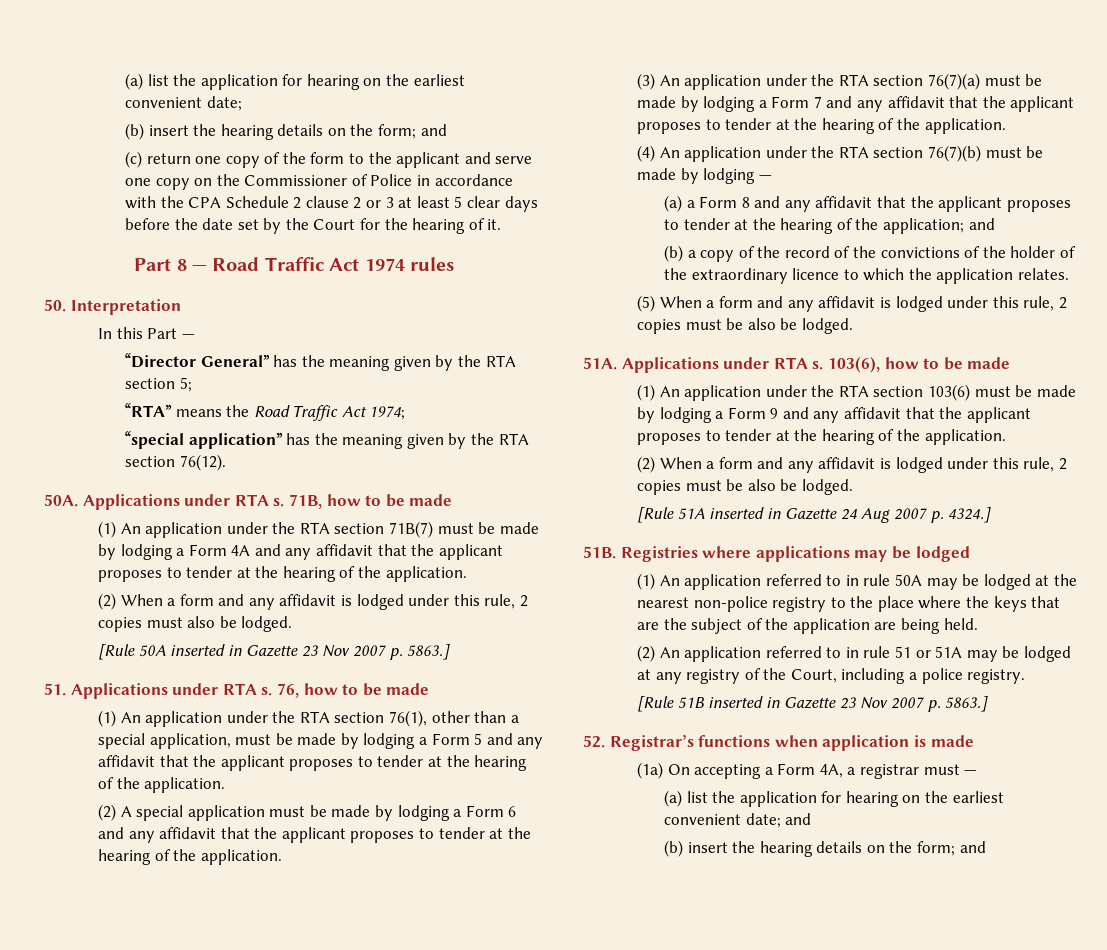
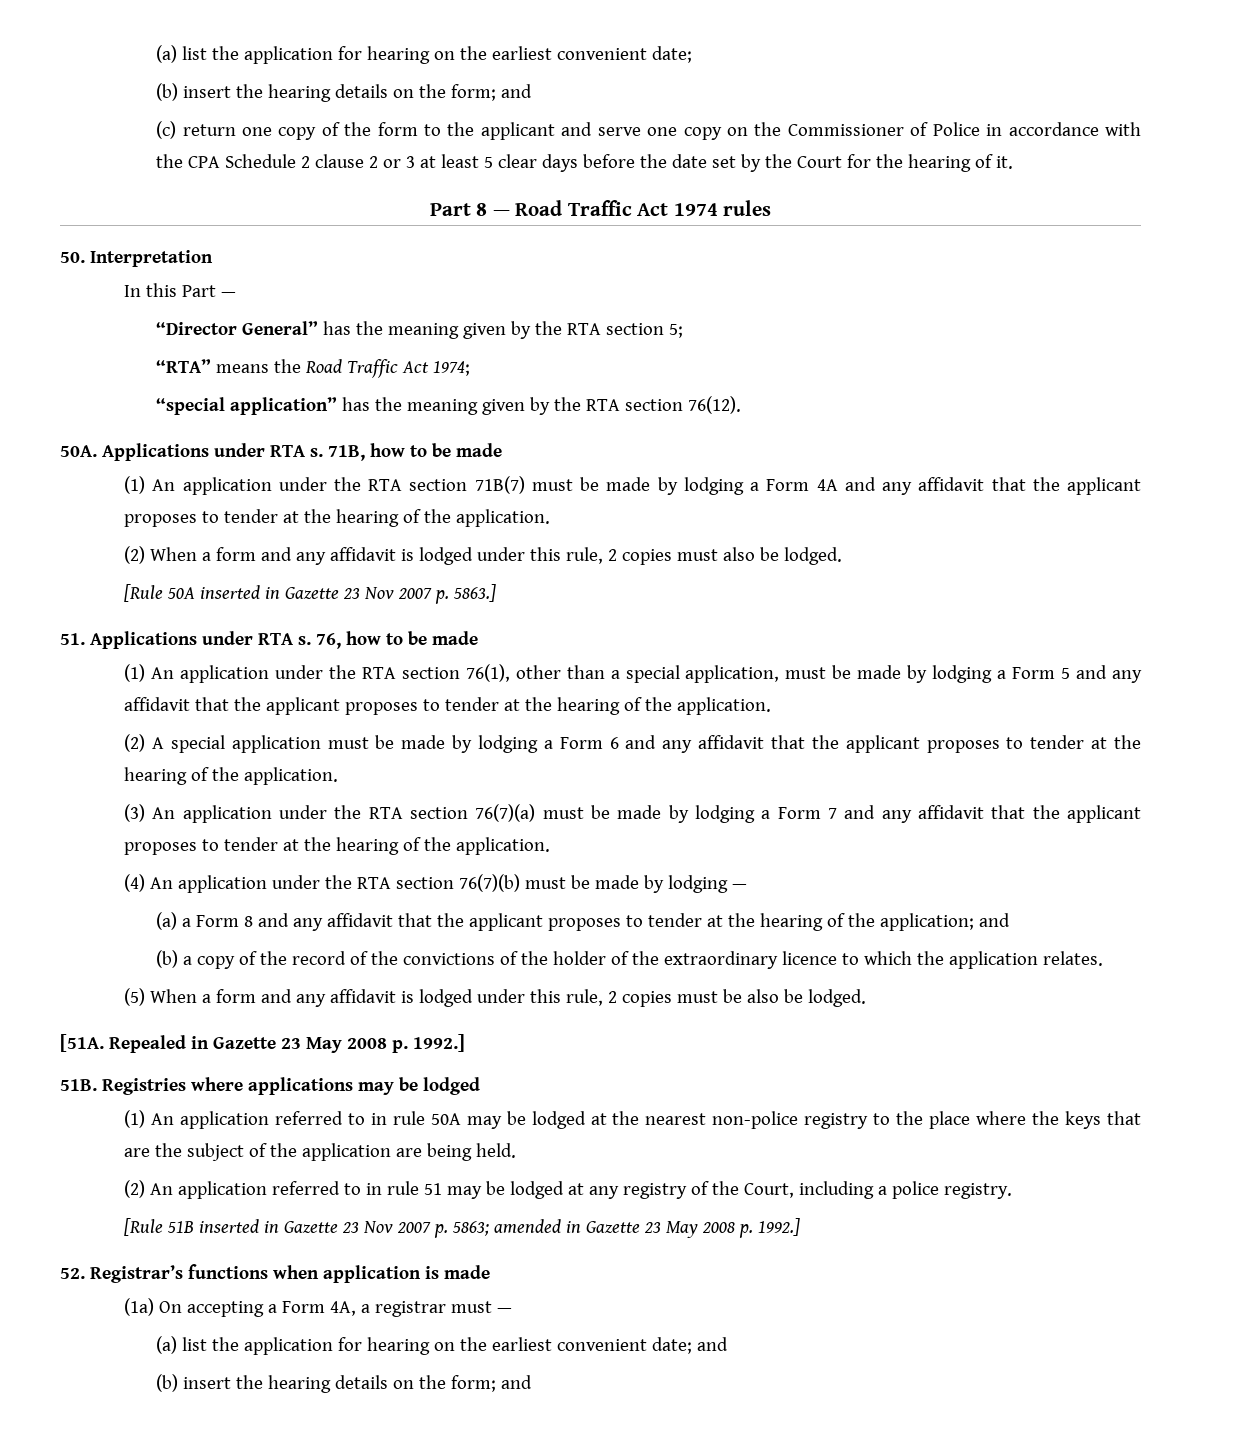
- 51A. Applications under RTA s. 103(6), how to be made
- (1) An application under the RTA section 103(6) must be made by lodging a Form 9 and any affidavit that the applicant proposes to tender at the hearing of the application.
- (2) When a form and any affidavit is lodged under this rule, 2 copies must be also be lodged.
- [Rule 51A inserted in Gazette 24 Aug 2007 p. 4324.]
+ [51A. Repealed in Gazette 23 May 2008 p. 1992.]
- (2) An application referred to in rule 51 or 51A may be lodged at any registry of the Court, including a police registry.
+ (2) An application referred to in rule 51 may be lodged at any registry of the Court, including a police registry.
- [Rule 51B inserted in Gazette 23 Nov 2007 p. 5863.]
+ [Rule 51B inserted in Gazette 23 Nov 2007 p. 5863; amended in Gazette 23 May 2008 p. 1992.]

